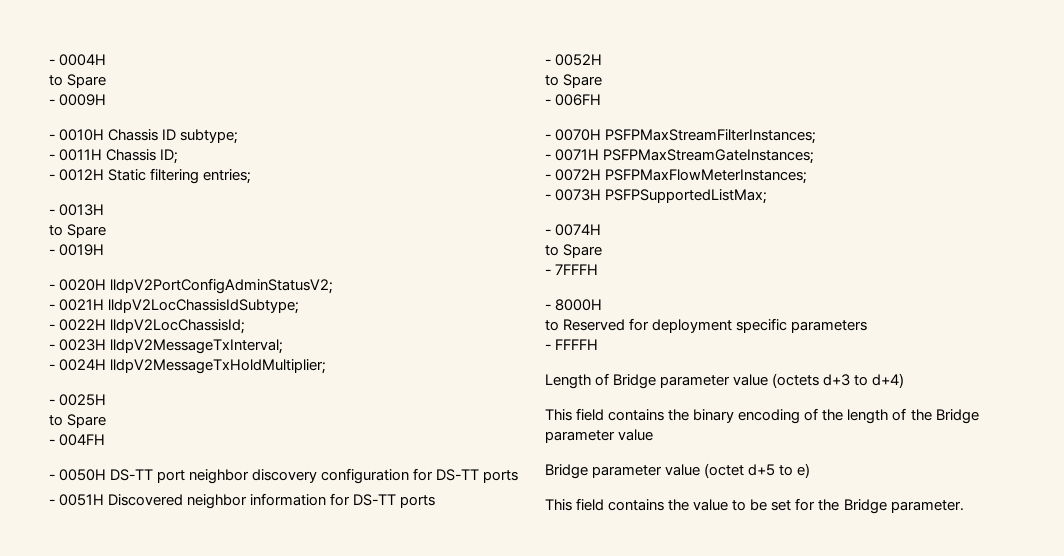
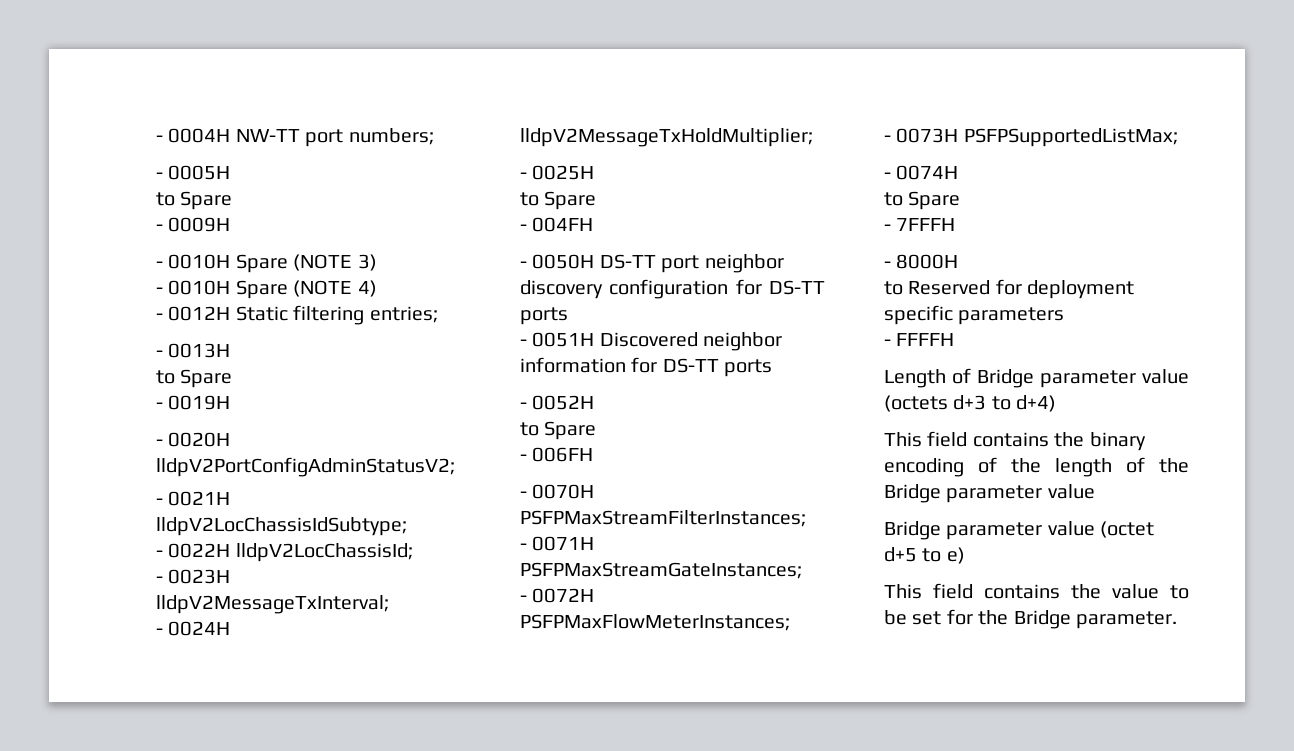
- - 0004H
+ - 0004H NW-TT port numbers;
+ - 0005H
- - 0010H Chassis ID subtype;
- - 0011H Chassis ID;
+ - 0010H Spare (NOTE 3)
+ - 0010H Spare (NOTE 4)

